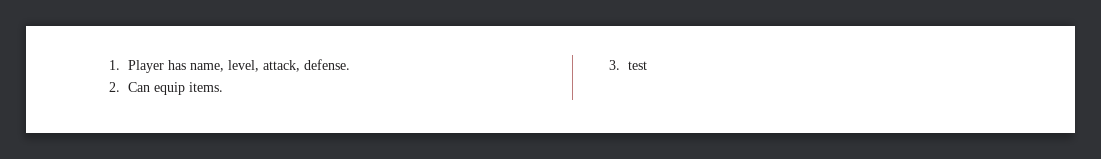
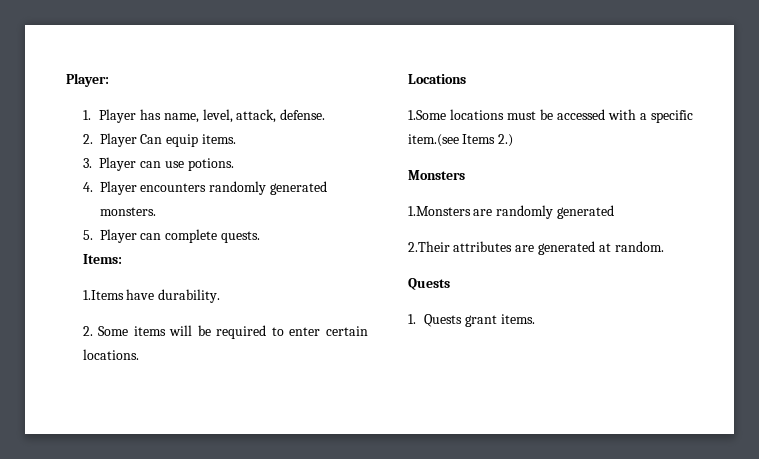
+ Player:
- 2. Can equip items.
+ 2. Player Can equip items.
- 3. test
+ 3. Player can use potions.
+ 4. Player encounters randomly generated monsters.
+ 5. Player can complete quests.
+ Items:
+ 1.Items have durability.
+ 2. Some items will be required to enter certain locations.
+ Locations
+ 1.Some locations must be accessed with a specific item.(see Items 2.)
+ Monsters
+ 1.Monsters are randomly generated
+ 2.Their attributes are generated at random.
+ Quests
+ 1. Quests grant items.

